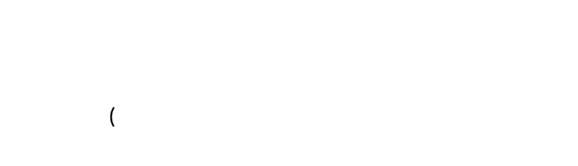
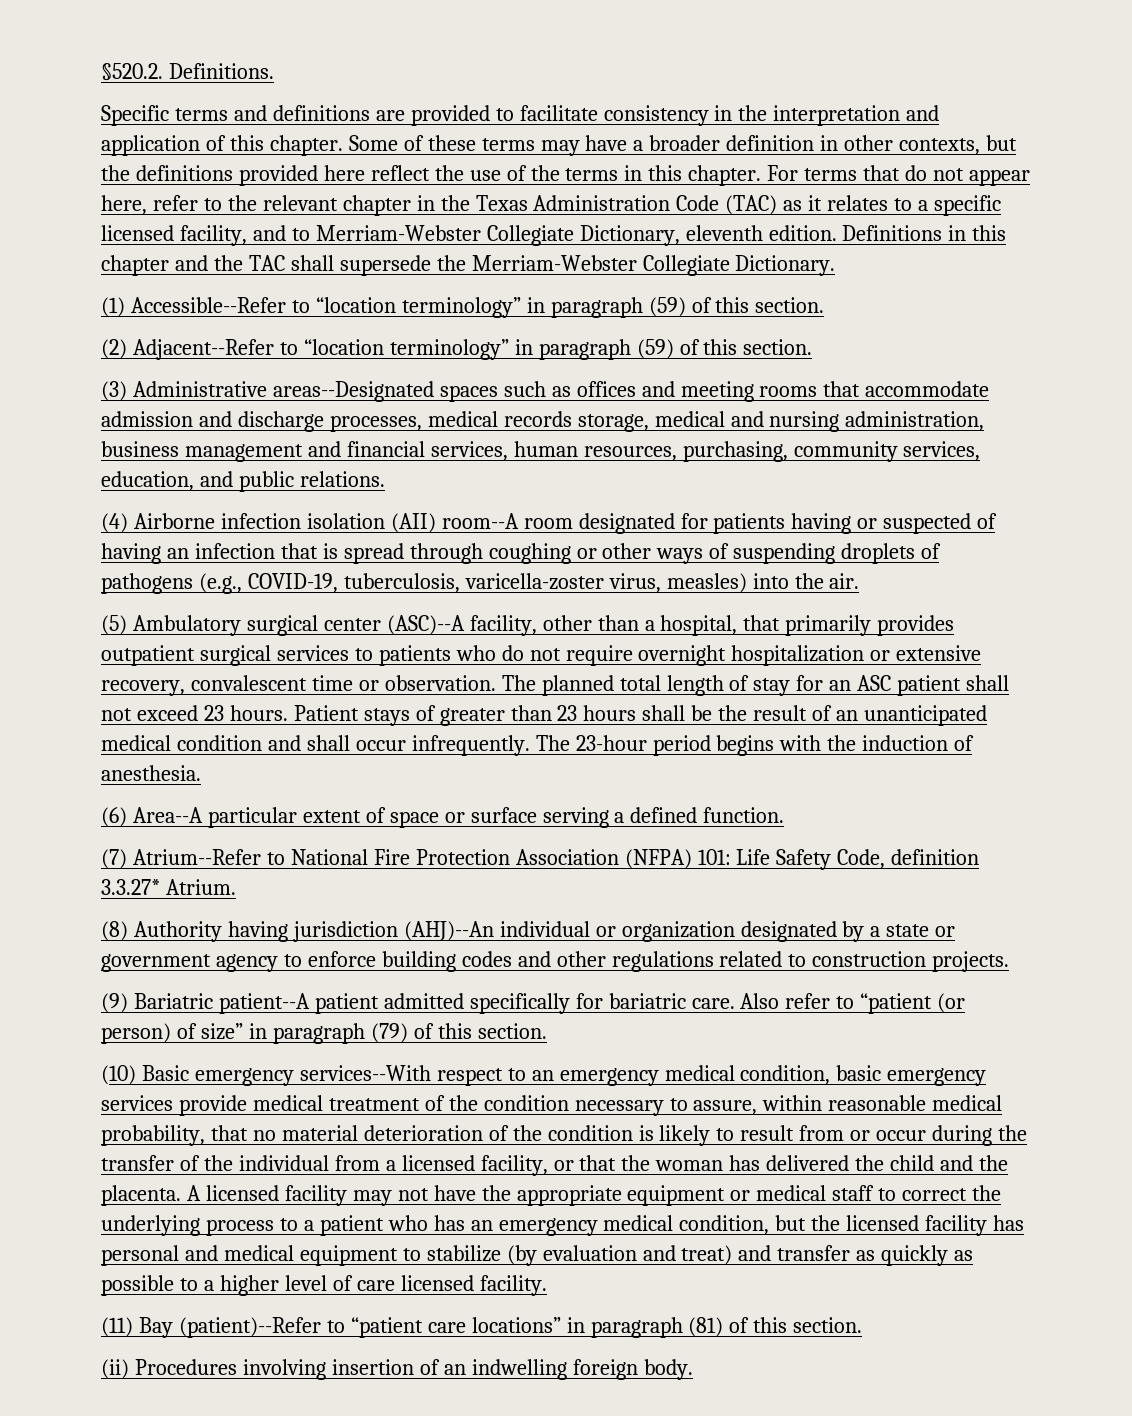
- (
+ §520.2. Definitions.
+ Specific terms and definitions are provided to facilitate consistency in the interpretation and application of this chapter. Some of these terms may have a broader definition in other contexts, but the definitions provided here reflect the use of the terms in this chapter. For terms that do not appear here, refer to the relevant chapter in the Texas Administration Code (TAC) as it relates to a specific licensed facility, and to Merriam-Webster Collegiate Dictionary, eleventh edition. Definitions in this chapter and the TAC shall supersede the Merriam-Webster Collegiate Dictionary.
+ (1) Accessible--Refer to “location terminology” in paragraph (59) of this section.
+ (2) Adjacent--Refer to “location terminology” in paragraph (59) of this section.
+ (3) Administrative areas--Designated spaces such as offices and meeting rooms that accommodate admission and discharge processes, medical records storage, medical and nursing administration, business management and financial services, human resources, purchasing, community services, education, and public relations.
+ (4) Airborne infection isolation (AII) room--A room designated for patients having or suspected of having an infection that is spread through coughing or other ways of suspending droplets of pathogens (e.g., COVID-19, tuberculosis, varicella-zoster virus, measles) into the air.
+ (5) Ambulatory surgical center (ASC)--A facility, other than a hospital, that primarily provides outpatient surgical services to patients who do not require overnight hospitalization or extensive recovery, convalescent time or observation. The planned total length of stay for an ASC patient shall not exceed 23 hours. Patient stays of greater than 23 hours shall be the result of an unanticipated medical condition and shall occur infrequently. The 23-hour period begins with the induction of anesthesia.
+ (6) Area--A particular extent of space or surface serving a defined function.
+ (7) Atrium--Refer to National Fire Protection Association (NFPA) 101: Life Safety Code, definition 3.3.27* Atrium.
+ (8) Authority having jurisdiction (AHJ)--An individual or organization designated by a state or government agency to enforce building codes and other regulations related to construction projects.
+ (9) Bariatric patient--A patient admitted specifically for bariatric care. Also refer to “patient (or person) of size” in paragraph (79) of this section.
+ (10) Basic emergency services--With respect to an emergency medical condition, basic emergency services provide medical treatment of the condition necessary to assure, within reasonable medical probability, that no material deterioration of the condition is likely to result from or occur during the transfer of the individual from a licensed facility, or that the woman has delivered the child and the placenta. A licensed facility may not have the appropriate equipment or medical staff to correct the underlying process to a patient who has an emergency medical condition, but the licensed facility has personal and medical equipment to stabilize (by evaluation and treat) and transfer as quickly as possible to a higher level of care licensed facility.
+ (11) Bay (patient)--Refer to “patient care locations” in paragraph (81) of this section.
+ (ii) Procedures involving insertion of an indwelling foreign body.

